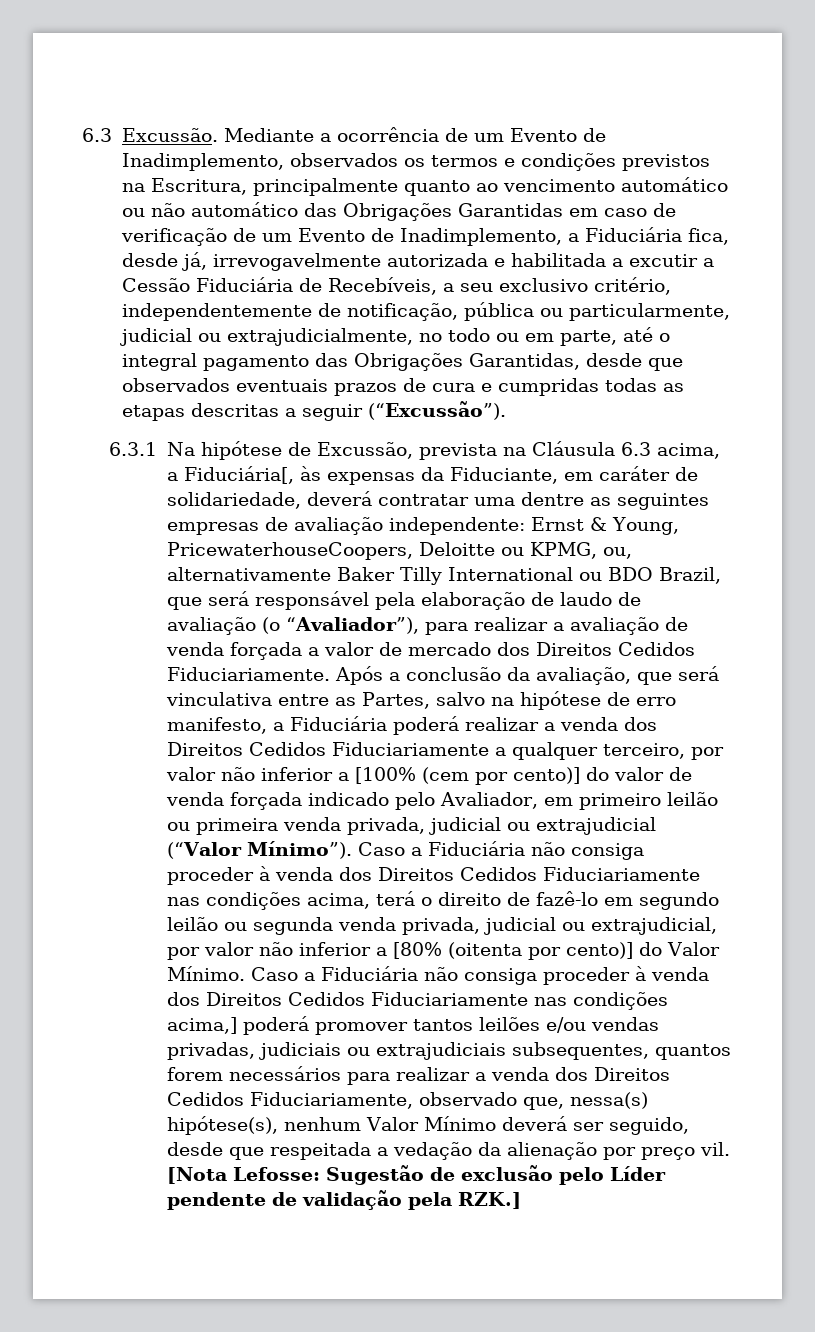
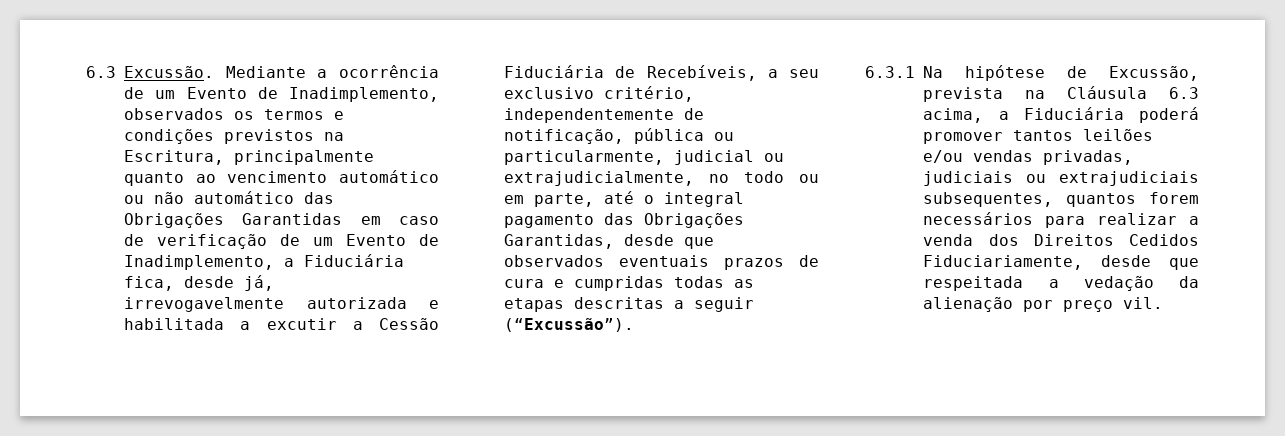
- 6.3.1 Na hipótese de Excussão, prevista na Cláusula 6.3 acima, a Fiduciária[, às expensas da Fiduciante, em caráter de solidariedade, deverá contratar uma dentre as seguintes empresas de avaliação independente: Ernst & Young, PricewaterhouseCoopers, Deloitte ou KPMG, ou, alternativamente Baker Tilly International ou BDO Brazil, que será responsável pela elaboração de laudo de avaliação (o “Avaliador”), para realizar a avaliação de venda forçada a valor de mercado dos Direitos Cedidos Fiduciariamente. Após a conclusão da avaliação, que será vinculativa entre as Partes, salvo na hipótese de erro manifesto, a Fiduciária poderá realizar a venda dos Direitos Cedidos Fiduciariamente a qualquer terceiro, por valor não inferior a [100% (cem por cento)] do valor de venda forçada indicado pelo Avaliador, em primeiro leilão ou primeira venda privada, judicial ou extrajudicial (“Valor Mínimo”). Caso a Fiduciária não consiga proceder à venda dos Direitos Cedidos Fiduciariamente nas condições acima, terá o direito de fazê-lo em segundo leilão ou segunda venda privada, judicial ou extrajudicial, por valor não inferior a [80% (oitenta por cento)] do Valor Mínimo. Caso a Fiduciária não consiga proceder à venda dos Direitos Cedidos Fiduciariamente nas condições acima,] poderá promover tantos leilões e/ou vendas privadas, judiciais ou extrajudiciais subsequentes, quantos forem necessários para realizar a venda dos Direitos Cedidos Fiduciariamente, observado que, nessa(s) hipótese(s), nenhum Valor Mínimo deverá ser seguido, desde que respeitada a vedação da alienação por preço vil. [Nota Lefosse: Sugestão de exclusão pelo Líder pendente de validação pela RZK.]
+ 6.3.1 Na hipótese de Excussão, prevista na Cláusula 6.3 acima, a Fiduciária poderá promover tantos leilões e/ou vendas privadas, judiciais ou extrajudiciais subsequentes, quantos forem necessários para realizar a venda dos Direitos Cedidos Fiduciariamente, desde que respeitada a vedação da alienação por preço vil.

